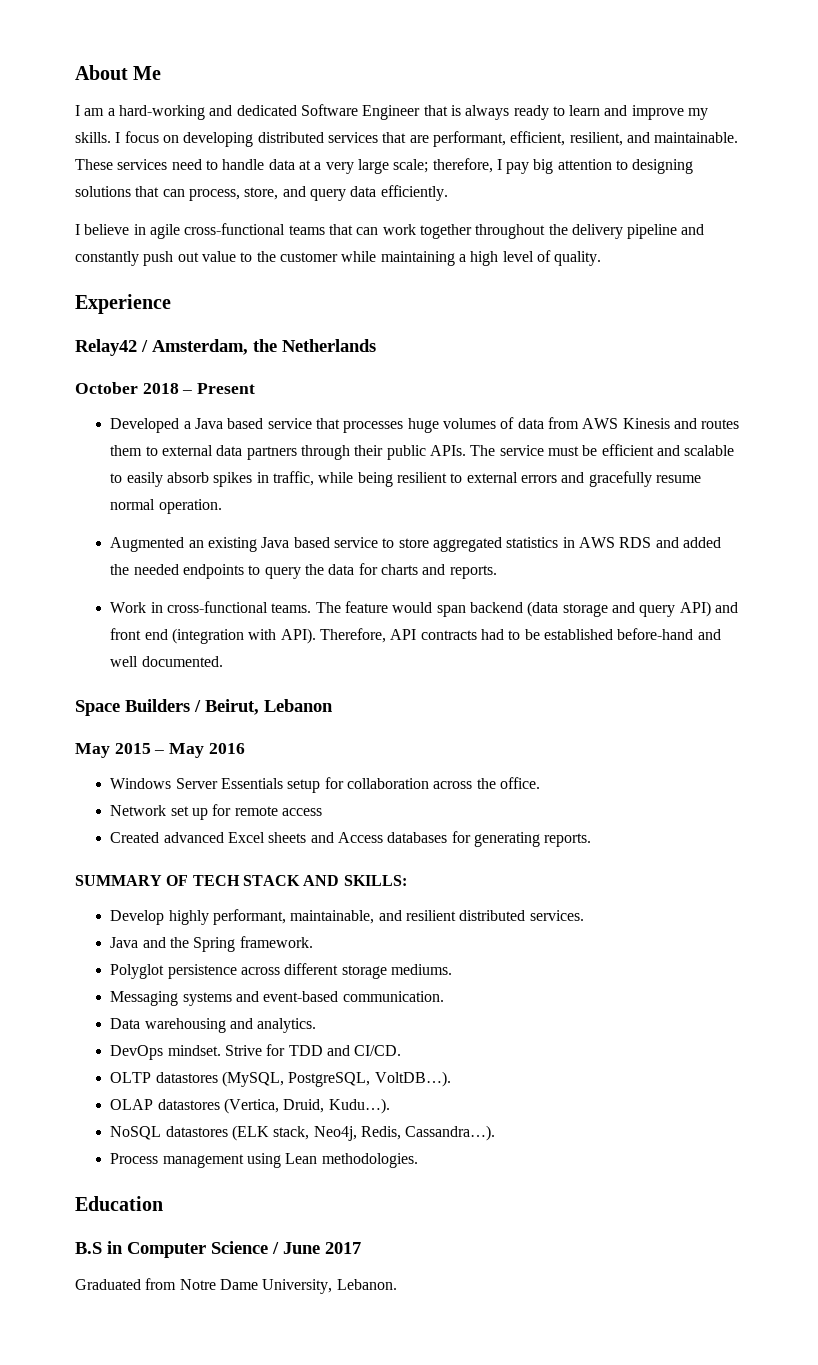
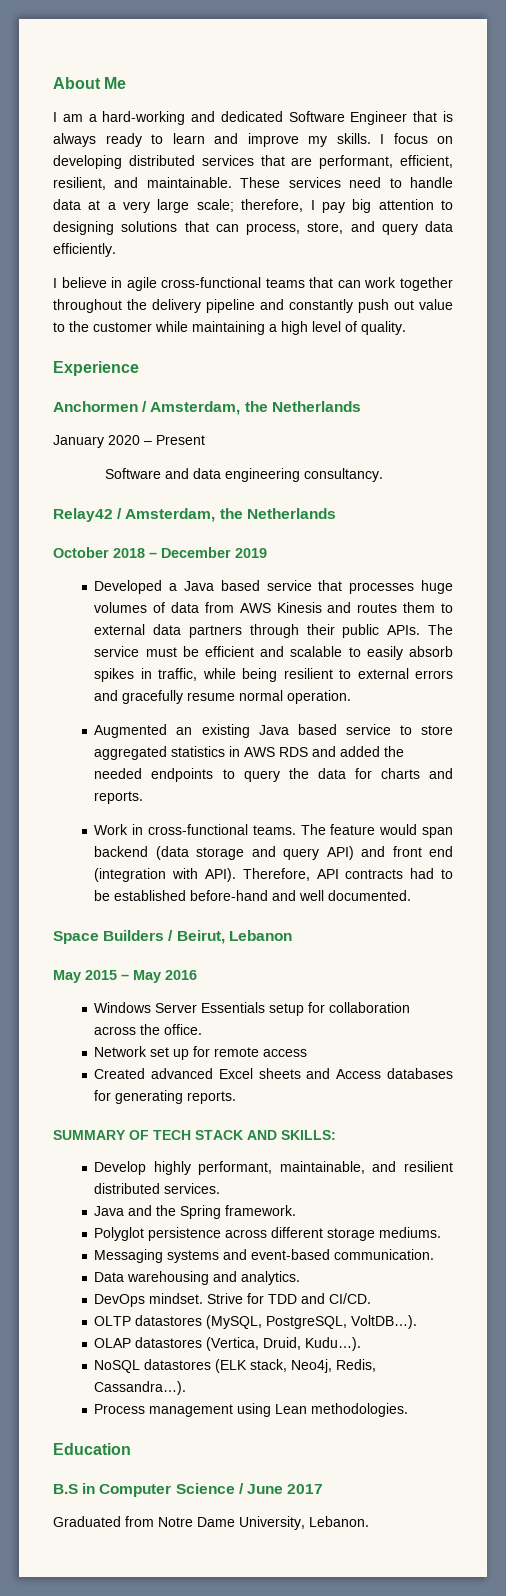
+ Anchormen / Amsterdam, the Netherlands
+ January 2020 – Present
+ Software and data engineering consultancy.
- October 2018 – Present
+ October 2018 – December 2019

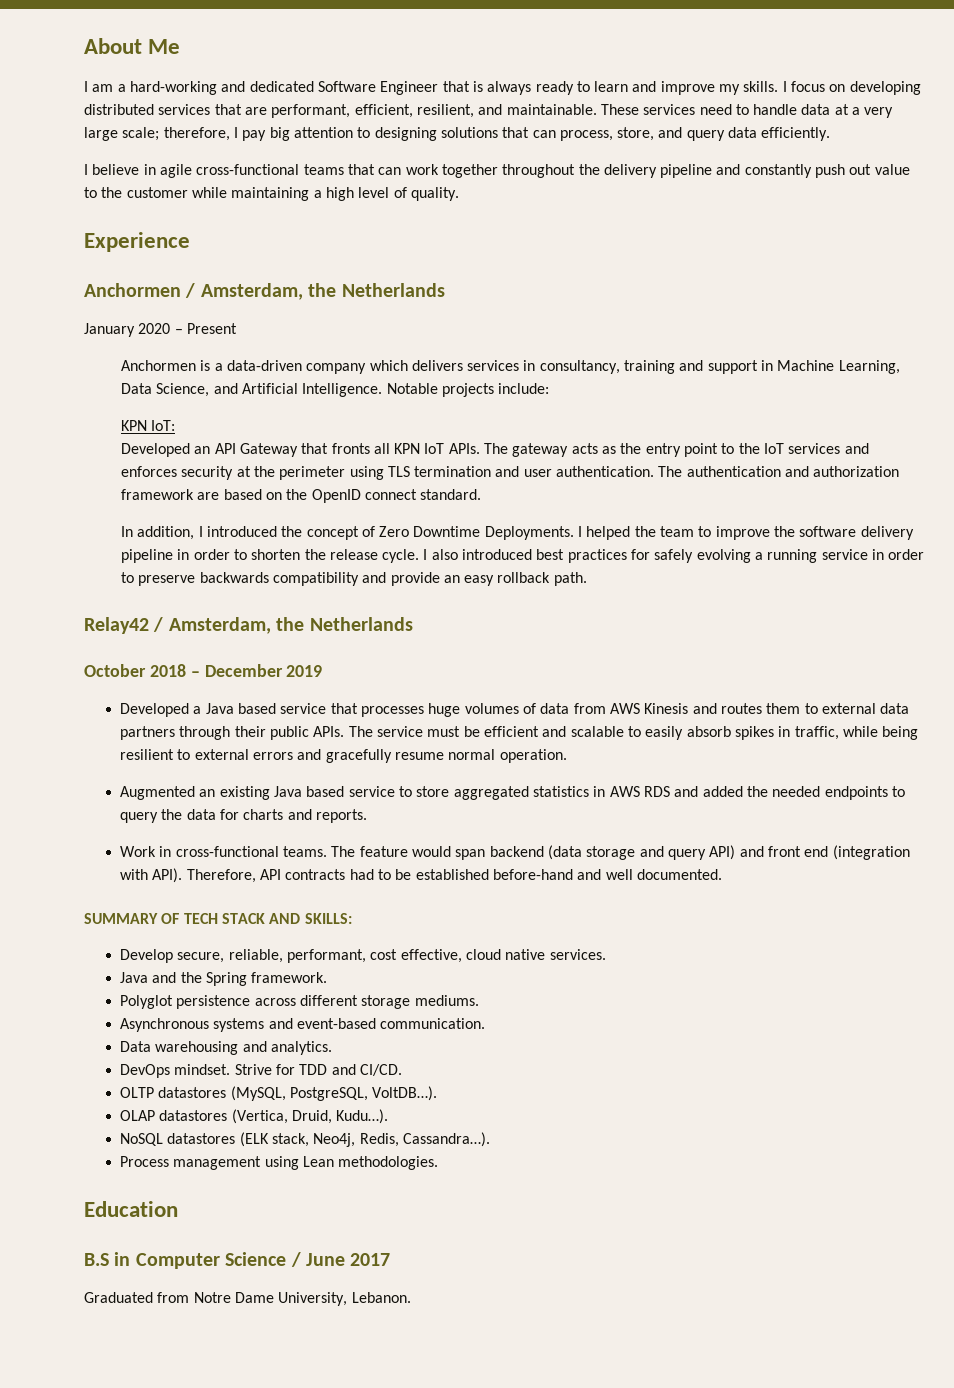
- Software and data engineering consultancy.
+ Anchormen is a data-driven company which delivers services in consultancy, training and support in Machine Learning, Data Science, and Artificial Intelligence. Notable projects include:
+ KPN IoT:
+ Developed an API Gateway that fronts all KPN IoT APIs. The gateway acts as the entry point to the IoT services and enforces security at the perimeter using TLS termination and user authentication. The authentication and authorization framework are based on the OpenID connect standard.
+ In addition, I introduced the concept of Zero Downtime Deployments. I helped the team to improve the software delivery pipeline in order to shorten the release cycle. I also introduced best practices for safely evolving a running service in order to preserve backwards compatibility and provide an easy rollback path.
- Space Builders / Beirut, Lebanon
- May 2015 – May 2016
- Windows Server Essentials setup for collaboration across the office.
- Network set up for remote access
- Created advanced Excel sheets and Access databases for generating reports.
- Develop highly performant, maintainable, and resilient distributed services.
+ Develop secure, reliable, performant, cost effective, cloud native services.
- Messaging systems and event-based communication.
+ Asynchronous systems and event-based communication.

